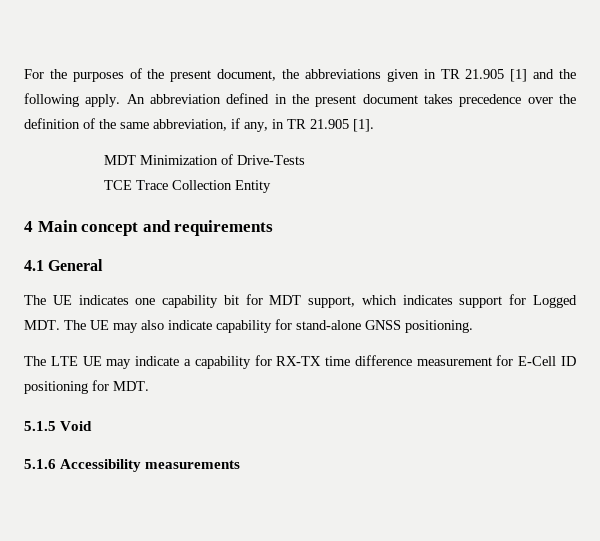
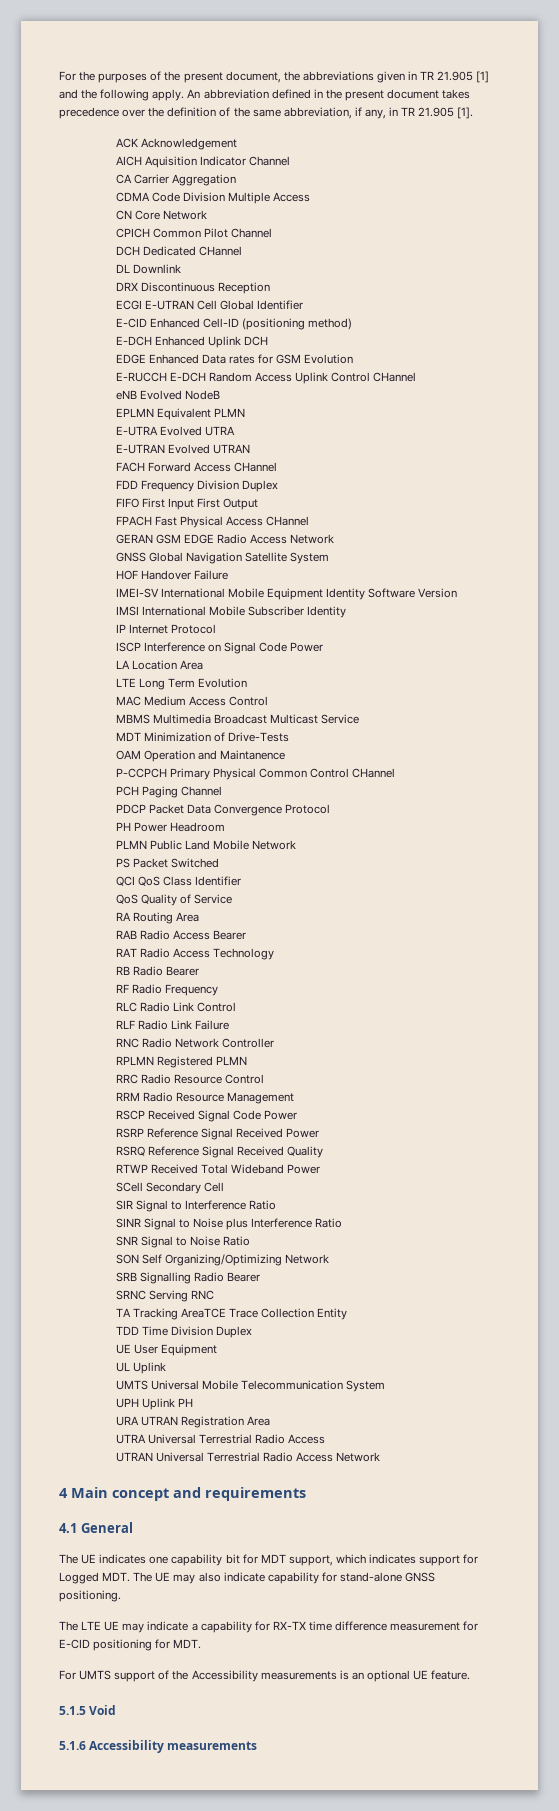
+ ACK Acknowledgement
+ AICH Aquisition Indicator Channel
+ CA Carrier Aggregation
+ CDMA Code Division Multiple Access
+ CN Core Network
+ CPICH Common Pilot Channel
+ DCH Dedicated CHannel
+ DL Downlink
+ DRX Discontinuous Reception
+ ECGI E-UTRAN Cell Global Identifier
+ E-CID Enhanced Cell-ID (positioning method)
+ E-DCH Enhanced Uplink DCH
+ EDGE Enhanced Data rates for GSM Evolution
+ E-RUCCH E-DCH Random Access Uplink Control CHannel
+ eNB Evolved NodeB
+ EPLMN Equivalent PLMN
+ E-UTRA Evolved UTRA
+ E-UTRAN Evolved UTRAN
+ FACH Forward Access CHannel
+ FDD Frequency Division Duplex
+ FIFO First Input First Output
+ FPACH Fast Physical Access CHannel
+ GERAN GSM EDGE Radio Access Network
+ GNSS Global Navigation Satellite System
+ HOF Handover Failure
+ IMEI-SV International Mobile Equipment Identity Software Version
+ IMSI International Mobile Subscriber Identity
+ IP Internet Protocol
+ ISCP Interference on Signal Code Power
+ LA Location Area
+ LTE Long Term Evolution
+ MAC Medium Access Control
+ MBMS Multimedia Broadcast Multicast Service
  MDT Minimization of Drive-Tests
- TCE Trace Collection Entity
+ OAM Operation and Maintanence
+ P-CCPCH Primary Physical Common Control CHannel
+ PCH Paging Channel
+ PDCP Packet Data Convergence Protocol
+ PH Power Headroom
+ PLMN Public Land Mobile Network
+ PS Packet Switched
+ QCI QoS Class Identifier
+ QoS Quality of Service
+ RA Routing Area
+ RAB Radio Access Bearer
+ RAT Radio Access Technology
+ RB Radio Bearer
+ RF Radio Frequency
+ RLC Radio Link Control
+ RLF Radio Link Failure
+ RNC Radio Network Controller
+ RPLMN Registered PLMN
+ RRC Radio Resource Control
+ RRM Radio Resource Management
+ RSCP Received Signal Code Power
+ RSRP Reference Signal Received Power
+ RSRQ Reference Signal Received Quality
+ RTWP Received Total Wideband Power
+ SCell Secondary Cell
+ SIR Signal to Interference Ratio
+ SINR Signal to Noise plus Interference Ratio
+ SNR Signal to Noise Ratio
+ SON Self Organizing/Optimizing Network
+ SRB Signalling Radio Bearer
+ SRNC Serving RNC
+ TA Tracking AreaTCE Trace Collection Entity
+ TDD Time Division Duplex
+ UE User Equipment
+ UL Uplink
+ UMTS Universal Mobile Telecommunication System
+ UPH Uplink PH
+ URA UTRAN Registration Area
+ UTRA Universal Terrestrial Radio Access
+ UTRAN Universal Terrestrial Radio Access Network
- The LTE UE may indicate a capability for RX-TX time difference measurement for E-Cell ID positioning for MDT.
+ The LTE UE may indicate a capability for RX-TX time difference measurement for E-CID positioning for MDT.
+ For UMTS support of the Accessibility measurements is an optional UE feature.

